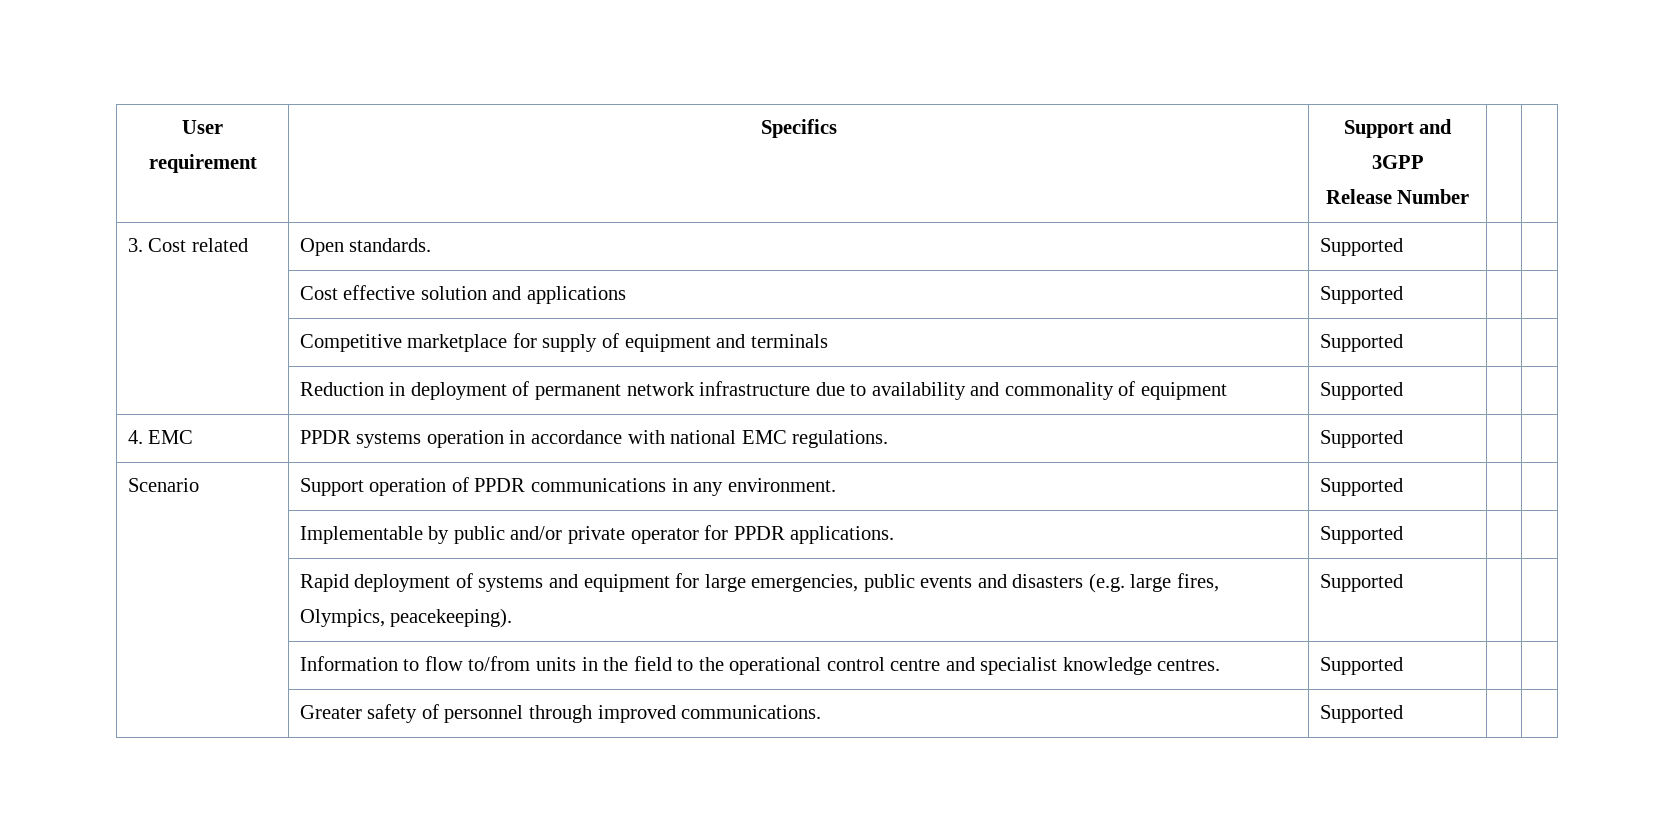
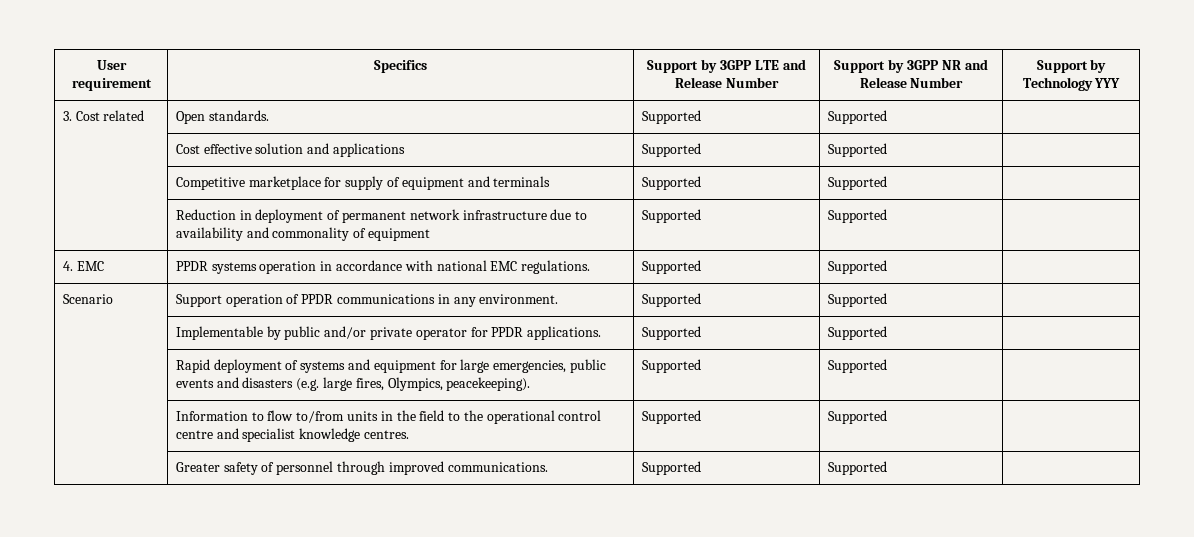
- User requirement | Specifics | Support and 3GPP
- Release Number | |
+ User requirement | Specifics | Support by 3GPP LTE and Release Number | Support by 3GPP NR and Release Number | Support by Technology YYY
- 3. Cost related | Open standards. | Supported | |
+ 3. Cost related | Open standards. | Supported | Supported |
- | Cost effective solution and applications | Supported | |
+ | Cost effective solution and applications | Supported | Supported |
- | Competitive marketplace for supply of equipment and terminals | Supported | |
+ | Competitive marketplace for supply of equipment and terminals | Supported | Supported |
- | Reduction in deployment of permanent network infrastructure due to availability and commonality of equipment | Supported | |
+ | Reduction in deployment of permanent network infrastructure due to availability and commonality of equipment | Supported | Supported |
- 4. EMC | PPDR systems operation in accordance with national EMC regulations. | Supported | |
+ 4. EMC | PPDR systems operation in accordance with national EMC regulations. | Supported | Supported |
- Scenario | Support operation of PPDR communications in any environment. | Supported | |
+ Scenario | Support operation of PPDR communications in any environment. | Supported | Supported |
- | Implementable by public and/or private operator for PPDR applications. | Supported | |
+ | Implementable by public and/or private operator for PPDR applications. | Supported | Supported |
- | Rapid deployment of systems and equipment for large emergencies, public events and disasters (e.g. large fires, Olympics, peacekeeping). | Supported | |
+ | Rapid deployment of systems and equipment for large emergencies, public events and disasters (e.g. large fires, Olympics, peacekeeping). | Supported | Supported |
- | Information to flow to/from units in the field to the operational control centre and specialist knowledge centres. | Supported | |
+ | Information to flow to/from units in the field to the operational control centre and specialist knowledge centres. | Supported | Supported |
- | Greater safety of personnel through improved communications. | Supported | |
+ | Greater safety of personnel through improved communications. | Supported | Supported |

